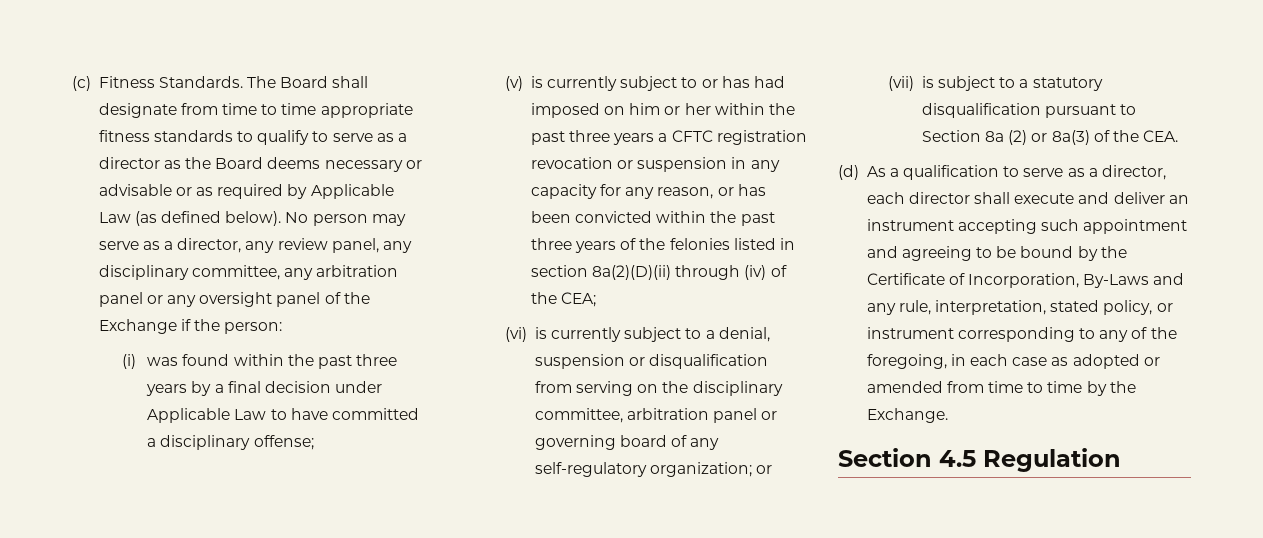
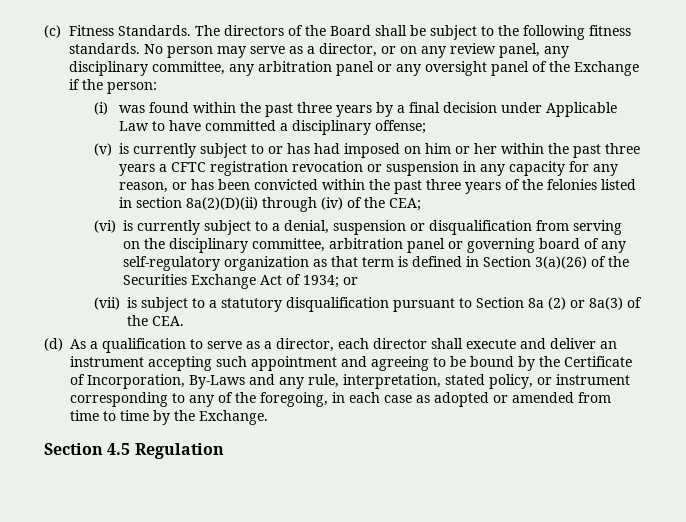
- The Board shall designate from time to time appropriate fitness standards to qualify to serve as a director as the Board deems necessary or advisable or as required by Applicable Law (as defined below).
+ The directors of the Board shall be subject to the following fitness standards.
- No person may serve as a director, any review panel, any disciplinary committee, any arbitration panel or any oversight panel of the Exchange if the person:
+ No person may serve as a director, or on any review panel, any disciplinary committee, any arbitration panel or any oversight panel of the Exchange if the person:
- (vi) is currently subject to a denial, suspension or disqualification from serving on the disciplinary committee, arbitration panel or governing board of any self-regulatory organization; or
+ (vi) is currently subject to a denial, suspension or disqualification from serving on the disciplinary committee, arbitration panel or governing board of any self-regulatory organization as that term is defined in Section 3(a)(26) of the Securities Exchange Act of 1934; or

